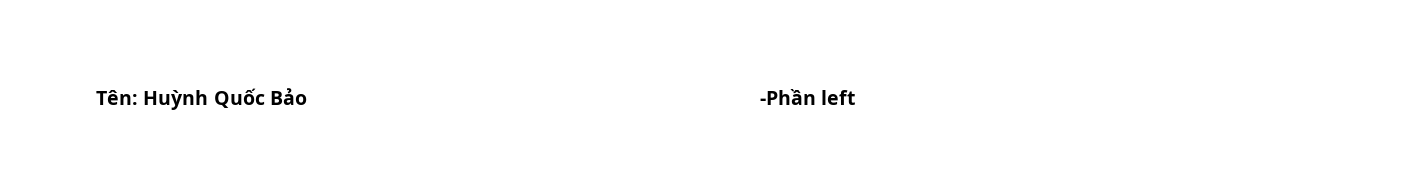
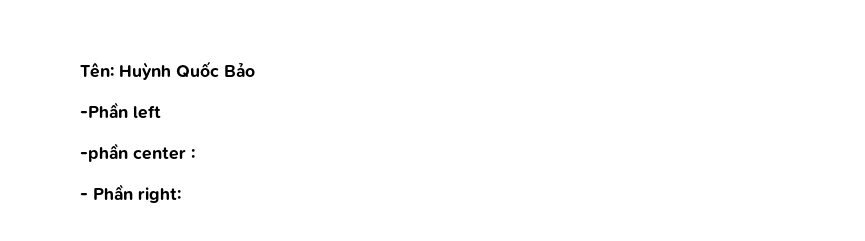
+ -phần center :
+ - Phần right:

